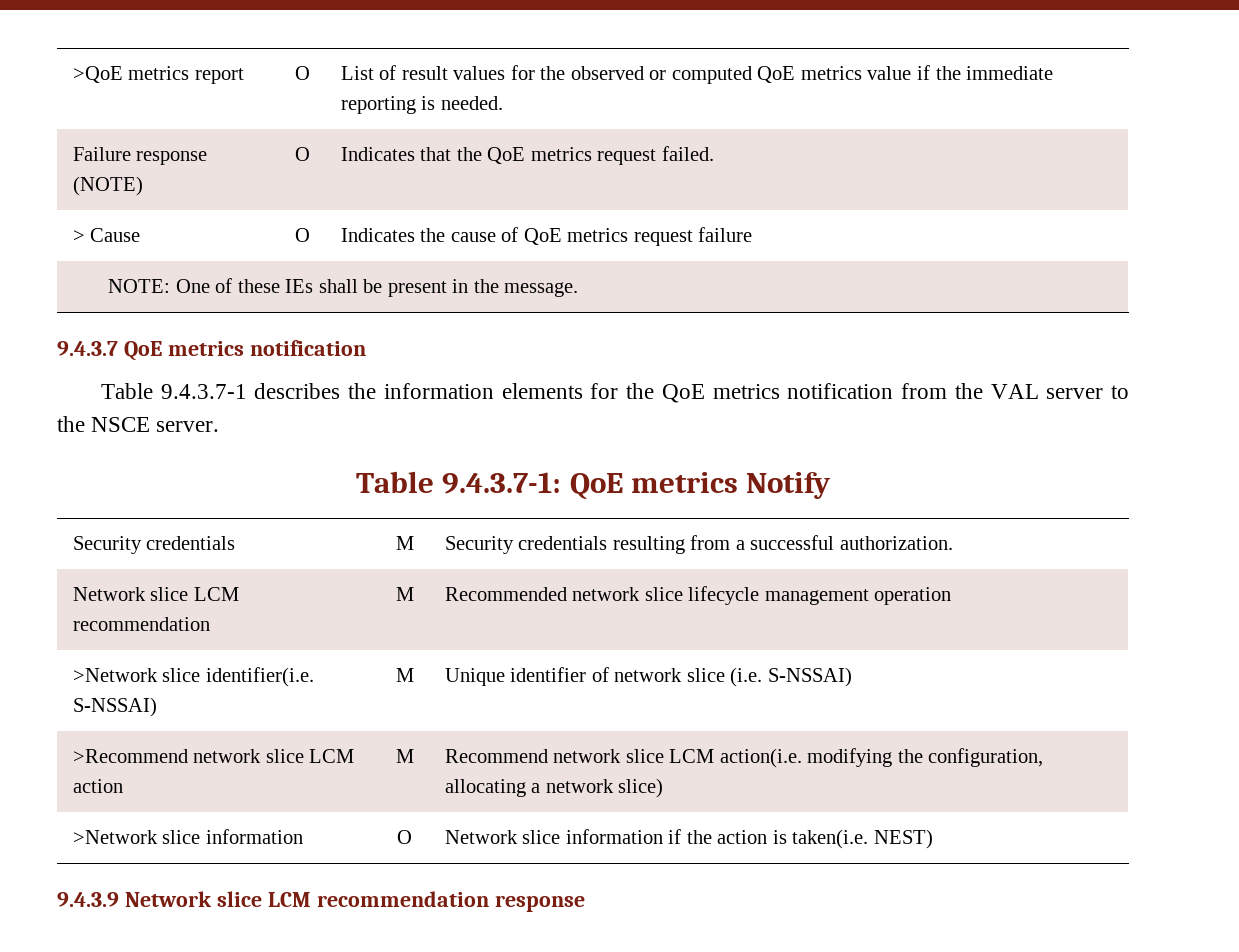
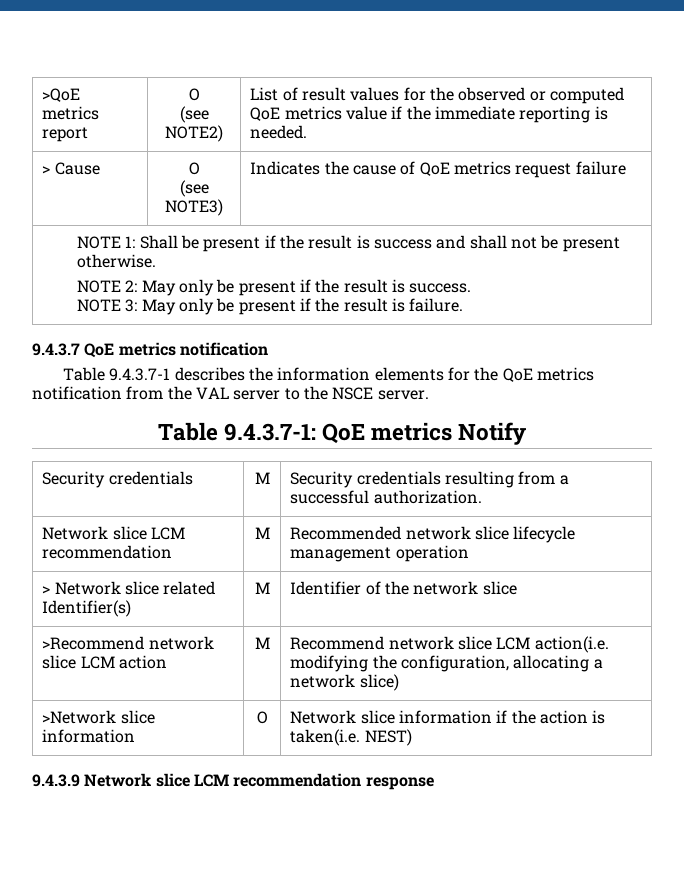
- >QoE metrics report | O | List of result values for the observed or computed QoE metrics value if the immediate reporting is needed.
+ >QoE metrics report | O
+ (see NOTE2) | List of result values for the observed or computed QoE metrics value if the immediate reporting is needed.
- Failure response (NOTE) | O | Indicates that the QoE metrics request failed.
- > Cause | O | Indicates the cause of QoE metrics request failure
+ > Cause | O
+ (see NOTE3) | Indicates the cause of QoE metrics request failure
- NOTE: One of these IEs shall be present in the message.
+ NOTE 1: Shall be present if the result is success and shall not be present otherwise.
+ NOTE 2: May only be present if the result is success.
+ NOTE 3: May only be present if the result is failure.
- >Network slice identifier(i.e. S-NSSAI) | M | Unique identifier of network slice (i.e. S-NSSAI)
+ > Network slice related Identifier(s) | M | Identifier of the network slice

